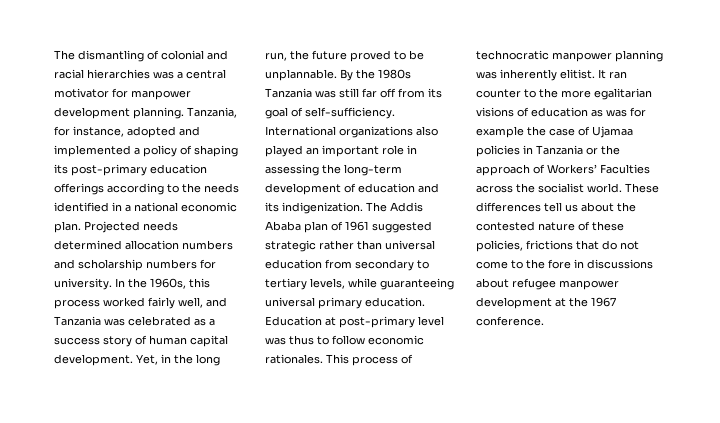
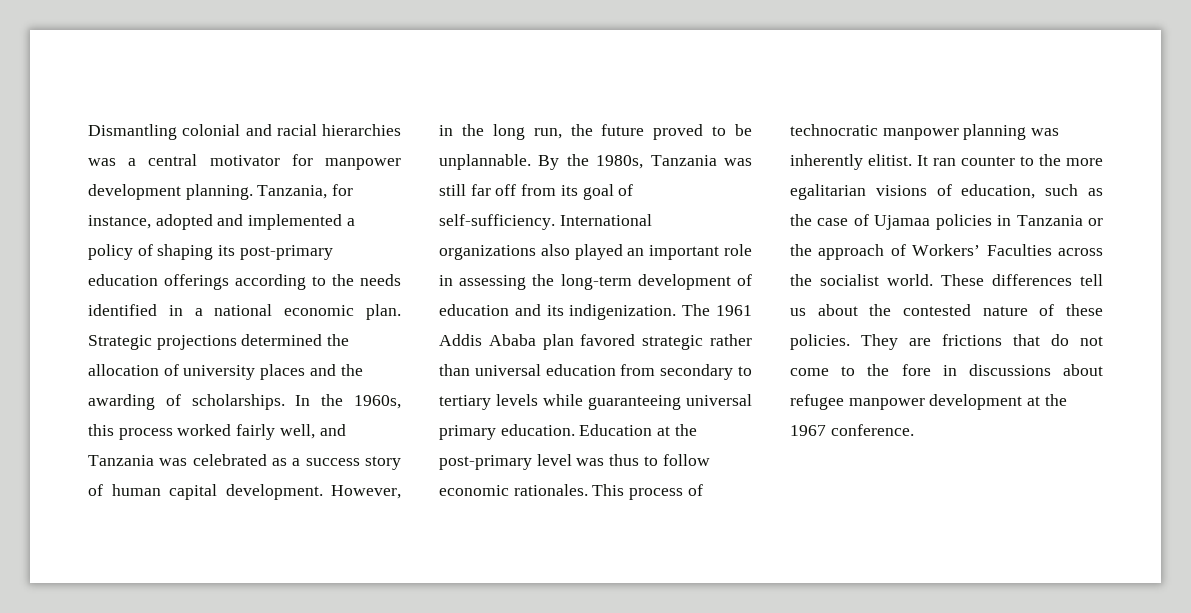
- The dismantling of colonial and racial hierarchies was a central motivator for manpower development planning.
+ Dismantling colonial and racial hierarchies was a central motivator for manpower development planning.
- Projected needs determined allocation numbers and scholarship numbers for university.
+ Strategic projections determined the allocation of university places and the awarding of scholarships.
- Yet, in the long run, the future proved to be unplannable.
+ However, in the long run, the future proved to be unplannable.
- By the 1980s Tanzania was still far off from its goal of self-sufficiency.
+ By the 1980s, Tanzania was still far off from its goal of self-sufficiency.
- The Addis Ababa plan of 1961 suggested strategic rather than universal education from secondary to tertiary levels, while guaranteeing universal primary education.
+ The 1961 Addis Ababa plan favored strategic rather than universal education from secondary to tertiary levels while guaranteeing universal primary education.
- Education at post-primary level was thus to follow economic rationales.
+ Education at the post-primary level was thus to follow economic rationales.
- It ran counter to the more egalitarian visions of education as was for example the case of Ujamaa policies in Tanzania or the approach of Workers’ Faculties across the socialist world.
+ It ran counter to the more egalitarian visions of education, such as the case of Ujamaa policies in Tanzania or the approach of Workers’ Faculties across the socialist world.
- These differences tell us about the contested nature of these policies, frictions that do not come to the fore in discussions about refugee manpower development at the 1967 conference.
+ These differences tell us about the contested nature of these policies. They are frictions that do not come to the fore in discussions about refugee manpower development at the 1967 conference.

